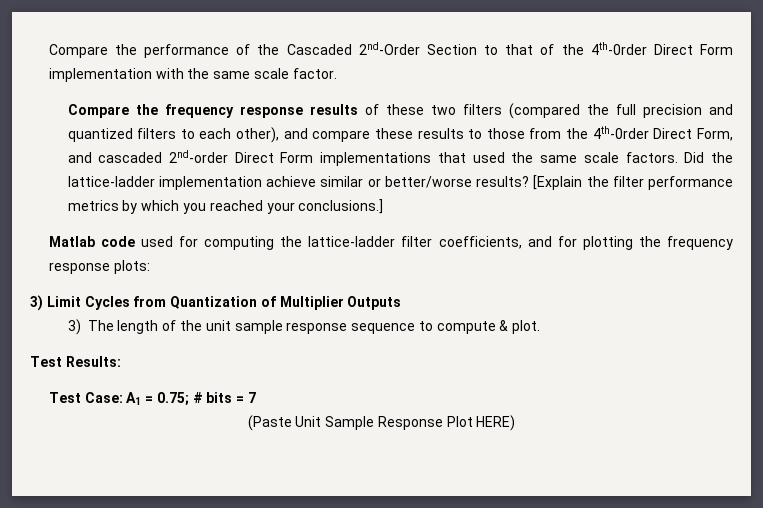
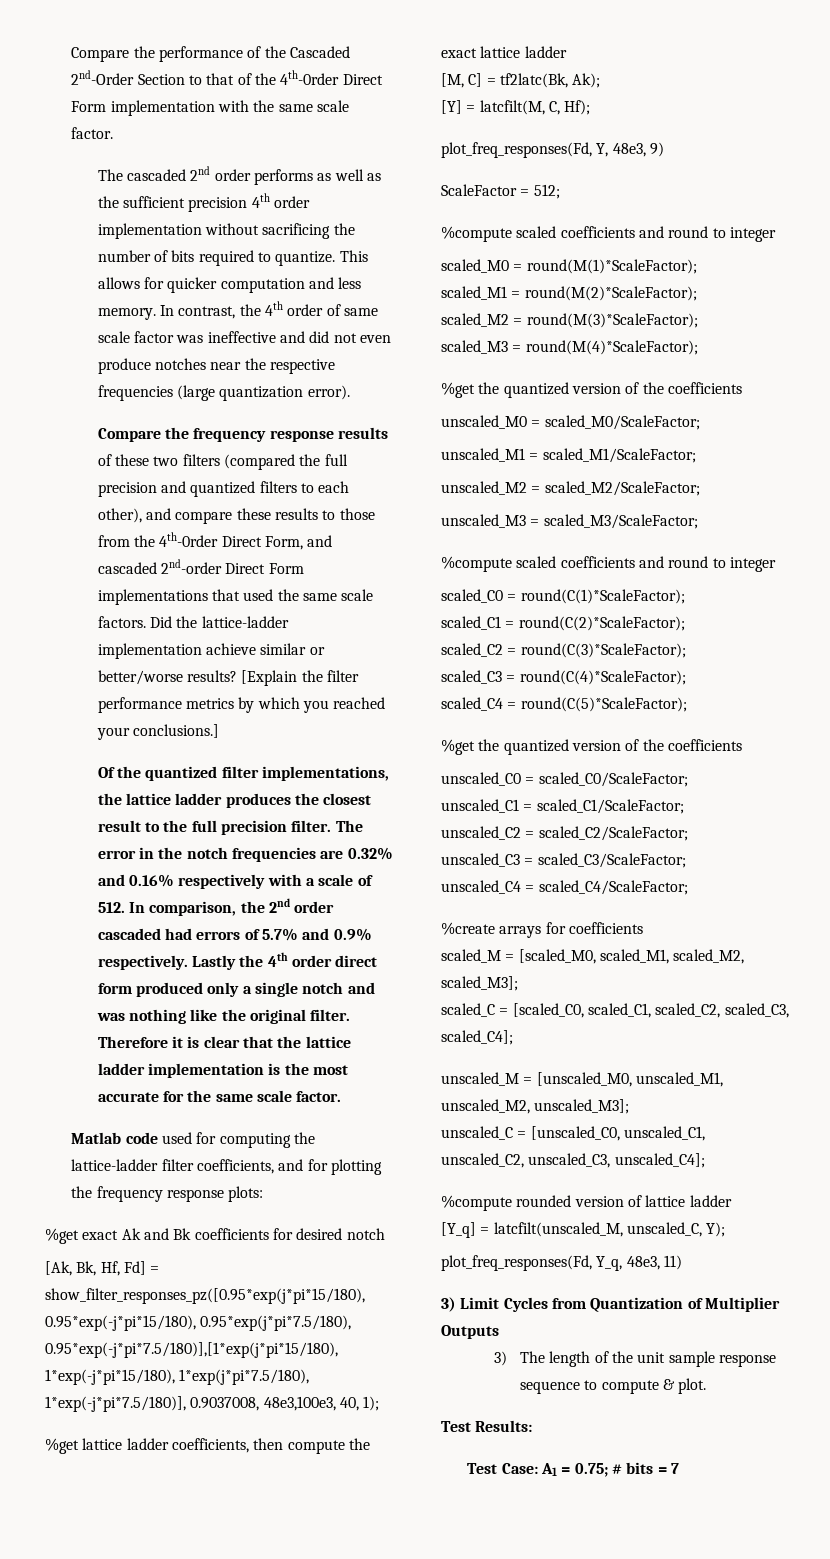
+ The cascaded 2nd order performs as well as the sufficient precision 4th order implementation without sacrificing the number of bits required to quantize. This allows for quicker computation and less memory. In contrast, the 4th order of same scale factor was ineffective and did not even produce notches near the respective frequencies (large quantization error).
+ Of the quantized filter implementations, the lattice ladder produces the closest result to the full precision filter. The error in the notch frequencies are 0.32% and 0.16% respectively with a scale of 512. In comparison, the 2nd order cascaded had errors of 5.7% and 0.9% respectively. Lastly the 4th order direct form produced only a single notch and was nothing like the original filter. Therefore it is clear that the lattice ladder implementation is the most accurate for the same scale factor.
+ %get exact Ak and Bk coefficients for desired notch
+ [Ak, Bk, Hf, Fd] = show_filter_responses_pz([0.95*exp(j*pi*15/180), 0.95*exp(-j*pi*15/180), 0.95*exp(j*pi*7.5/180), 0.95*exp(-j*pi*7.5/180)],[1*exp(j*pi*15/180), 1*exp(-j*pi*15/180), 1*exp(j*pi*7.5/180), 1*exp(-j*pi*7.5/180)], 0.9037008, 48e3,100e3, 40, 1);
+ %get lattice ladder coefficients, then compute the exact lattice ladder
+ [M, C] = tf2latc(Bk, Ak);
+ [Y] = latcfilt(M, C, Hf);
+ plot_freq_responses(Fd, Y, 48e3, 9)
+ ScaleFactor = 512;
+ %compute scaled coefficients and round to integer
+ scaled_M0 = round(M(1)*ScaleFactor);
+ scaled_M1 = round(M(2)*ScaleFactor);
+ scaled_M2 = round(M(3)*ScaleFactor);
+ scaled_M3 = round(M(4)*ScaleFactor);
+ %get the quantized version of the coefficients
+ unscaled_M0 = scaled_M0/ScaleFactor;
+ unscaled_M1 = scaled_M1/ScaleFactor;
+ unscaled_M2 = scaled_M2/ScaleFactor;
+ unscaled_M3 = scaled_M3/ScaleFactor;
+ %compute scaled coefficients and round to integer
+ scaled_C0 = round(C(1)*ScaleFactor);
+ scaled_C1 = round(C(2)*ScaleFactor);
+ scaled_C2 = round(C(3)*ScaleFactor);
+ scaled_C3 = round(C(4)*ScaleFactor);
+ scaled_C4 = round(C(5)*ScaleFactor);
+ %get the quantized version of the coefficients
+ unscaled_C0 = scaled_C0/ScaleFactor;
+ unscaled_C1 = scaled_C1/ScaleFactor;
+ unscaled_C2 = scaled_C2/ScaleFactor;
+ unscaled_C3 = scaled_C3/ScaleFactor;
+ unscaled_C4 = scaled_C4/ScaleFactor;
+ %create arrays for coefficients
+ scaled_M = [scaled_M0, scaled_M1, scaled_M2, scaled_M3];
+ scaled_C = [scaled_C0, scaled_C1, scaled_C2, scaled_C3, scaled_C4];
+ unscaled_M = [unscaled_M0, unscaled_M1, unscaled_M2, unscaled_M3];
+ unscaled_C = [unscaled_C0, unscaled_C1, unscaled_C2, unscaled_C3, unscaled_C4];
+ %compute rounded version of lattice ladder
+ [Y_q] = latcfilt(unscaled_M, unscaled_C, Y);
+ plot_freq_responses(Fd, Y_q, 48e3, 11)
- (Paste Unit Sample Response Plot HERE)

